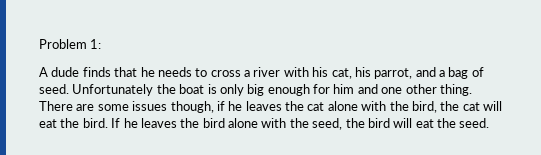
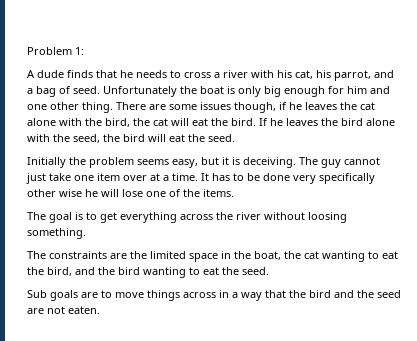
+ Initially the problem seems easy, but it is deceiving. The guy cannot just take one item over at a time. It has to be done very specifically other wise he will lose one of the items.
+ The goal is to get everything across the river without loosing something.
+ The constraints are the limited space in the boat, the cat wanting to eat the bird, and the bird wanting to eat the seed.
+ Sub goals are to move things across in a way that the bird and the seed are not eaten.

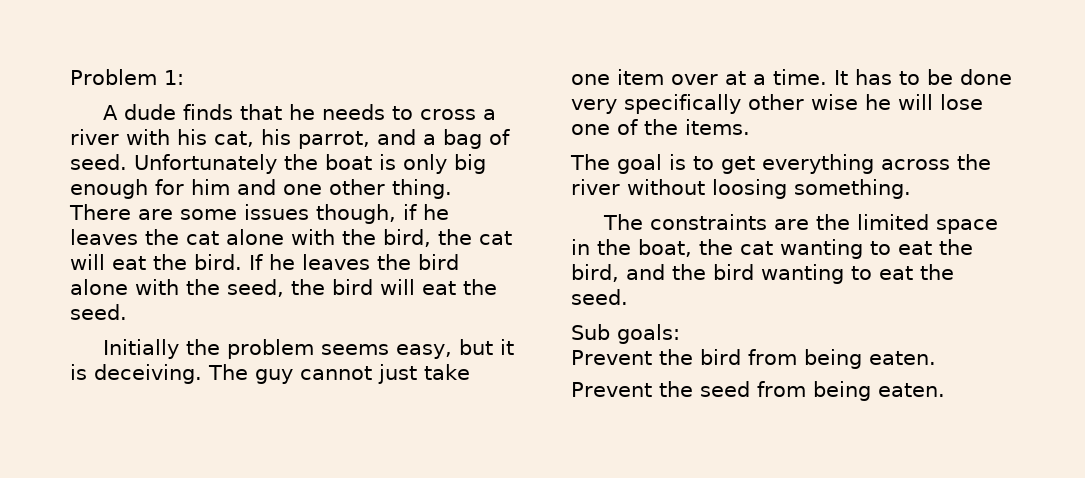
- Sub goals are to move things across in a way that the bird and the seed are not eaten.
+ Sub goals:
+ Prevent the bird from being eaten.
+ Prevent the seed from being eaten.

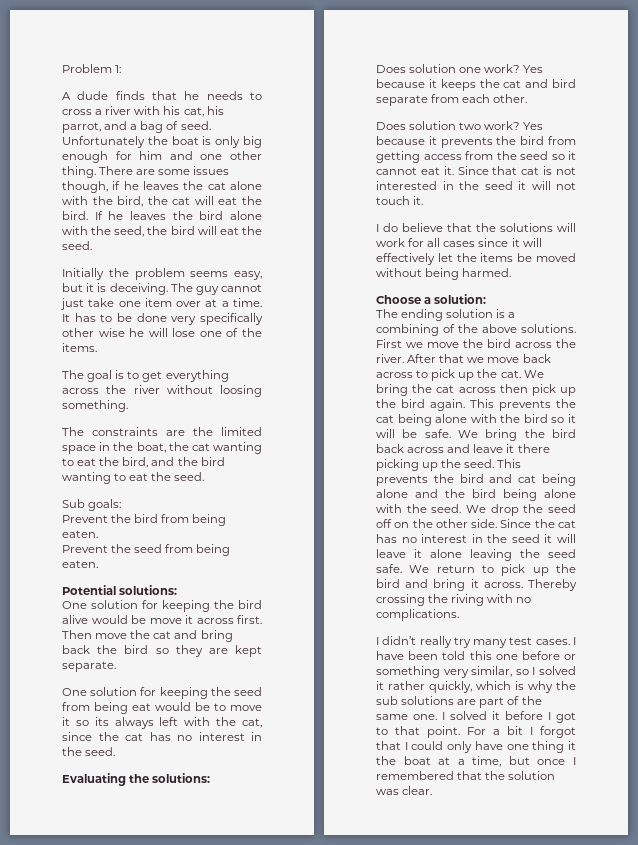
+ Potential solutions:
+ One solution for keeping the bird alive would be move it across first. Then move the cat and bring back the bird so they are kept separate.
+ One solution for keeping the seed from being eat would be to move it so its always left with the cat, since the cat has no interest in the seed.
+ Evaluating the solutions:
+ Does solution one work? Yes because it keeps the cat and bird separate from each other.
+ Does solution two work? Yes because it prevents the bird from getting access from the seed so it cannot eat it. Since that cat is not interested in the seed it will not touch it.
+ I do believe that the solutions will work for all cases since it will effectively let the items be moved without being harmed.
+ Choose a solution:
+ The ending solution is a combining of the above solutions. First we move the bird across the river. After that we move back across to pick up the cat. We bring the cat across then pick up the bird again. This prevents the cat being alone with the bird so it will be safe. We bring the bird back across and leave it there picking up the seed. This prevents the bird and cat being alone and the bird being alone with the seed. We drop the seed off on the other side. Since the cat has no interest in the seed it will leave it alone leaving the seed safe. We return to pick up the bird and bring it across. Thereby crossing the riving with no complications.
+ I didn’t really try many test cases. I have been told this one before or something very similar, so I solved it rather quickly, which is why the sub solutions are part of the same one. I solved it before I got to that point. For a bit I forgot that I could only have one thing it the boat at a time, but once I remembered that the solution was clear.

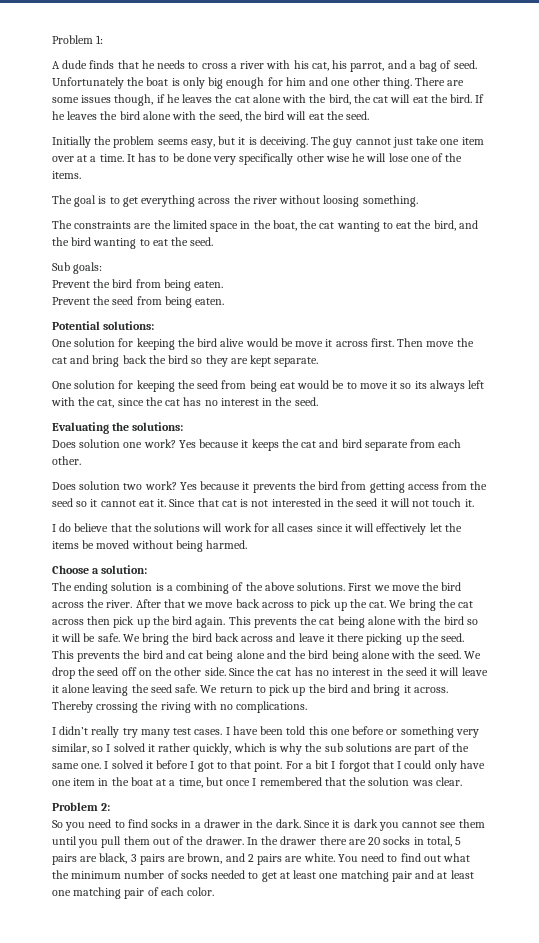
- For a bit I forgot that I could only have one thing it the boat at a time, but once I remembered that the solution was clear.
+ For a bit I forgot that I could only have one item in the boat at a time, but once I remembered that the solution was clear.
+ Problem 2:
+ So you need to find socks in a drawer in the dark. Since it is dark you cannot see them until you pull them out of the drawer. In the drawer there are 20 socks in total, 5 pairs are black, 3 pairs are brown, and 2 pairs are white. You need to find out what the minimum number of socks needed to get at least one matching pair and at least one matching pair of each color.

